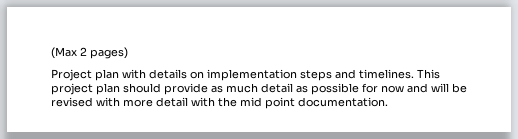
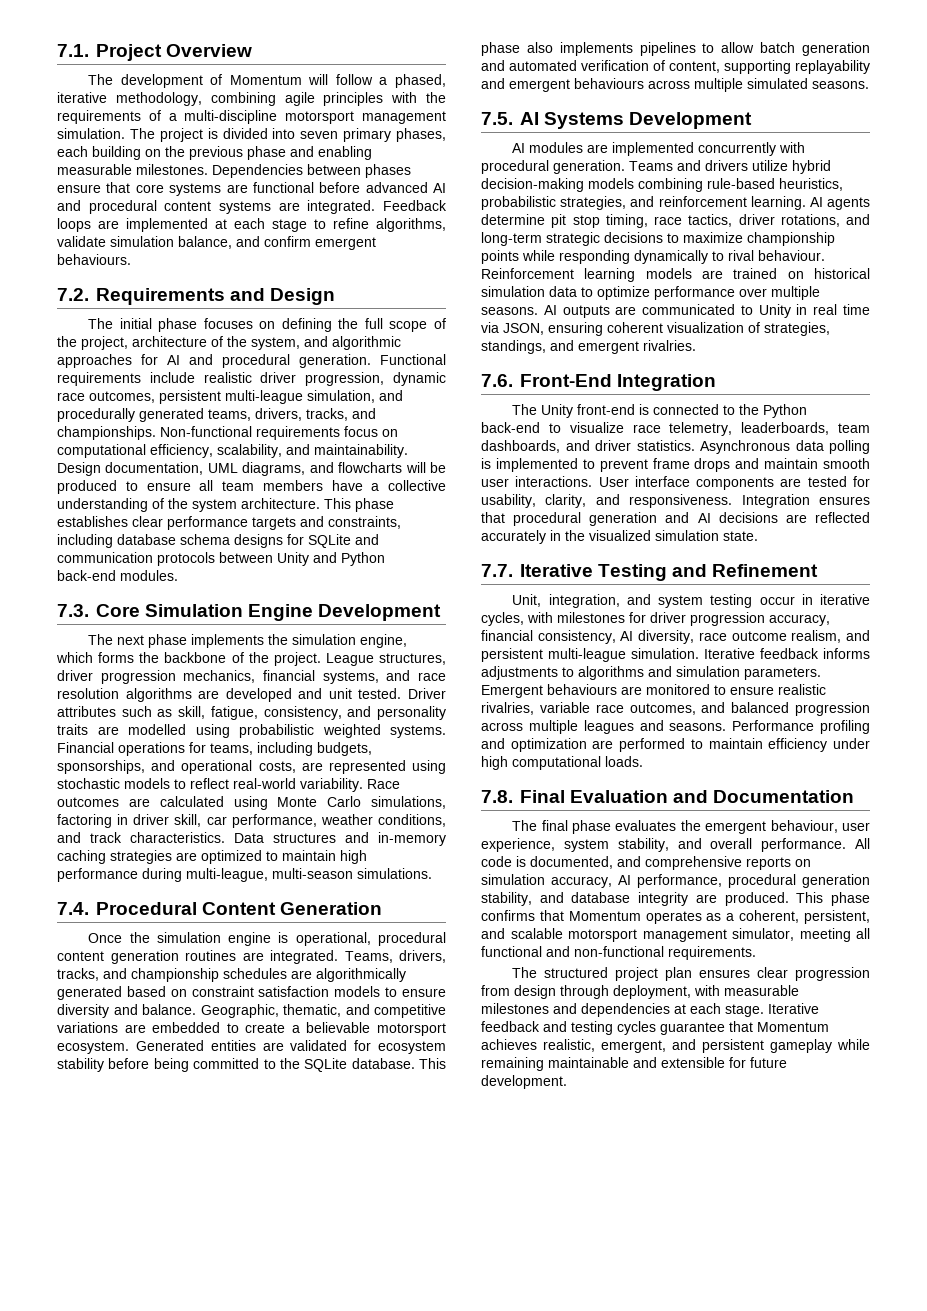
- (Max 2 pages)
- Project plan with details on implementation steps and timelines. This project plan should provide as much detail as possible for now and will be revised with more detail with the mid point documentation.
+ 7.1. Project Overview
+ The development of Momentum will follow a phased, iterative methodology, combining agile principles with the requirements of a multi-discipline motorsport management simulation. The project is divided into seven primary phases, each building on the previous phase and enabling measurable milestones. Dependencies between phases ensure that core systems are functional before advanced AI and procedural content systems are integrated. Feedback loops are implemented at each stage to refine algorithms, validate simulation balance, and confirm emergent behaviours.
+ 7.2. Requirements and Design
+ The initial phase focuses on defining the full scope of the project, architecture of the system, and algorithmic approaches for AI and procedural generation. Functional requirements include realistic driver progression, dynamic race outcomes, persistent multi-league simulation, and procedurally generated teams, drivers, tracks, and championships. Non-functional requirements focus on computational efficiency, scalability, and maintainability. Design documentation, UML diagrams, and flowcharts will be produced to ensure all team members have a collective understanding of the system architecture. This phase establishes clear performance targets and constraints, including database schema designs for SQLite and communication protocols between Unity and Python back-end modules.
+ 7.3. Core Simulation Engine Development
+ The next phase implements the simulation engine, which forms the backbone of the project. League structures, driver progression mechanics, financial systems, and race resolution algorithms are developed and unit tested. Driver attributes such as skill, fatigue, consistency, and personality traits are modelled using probabilistic weighted systems. Financial operations for teams, including budgets, sponsorships, and operational costs, are represented using stochastic models to reflect real-world variability. Race outcomes are calculated using Monte Carlo simulations, factoring in driver skill, car performance, weather conditions, and track characteristics. Data structures and in-memory caching strategies are optimized to maintain high performance during multi-league, multi-season simulations.
+ 7.4. Procedural Content Generation
+ Once the simulation engine is operational, procedural content generation routines are integrated. Teams, drivers, tracks, and championship schedules are algorithmically generated based on constraint satisfaction models to ensure diversity and balance. Geographic, thematic, and competitive variations are embedded to create a believable motorsport ecosystem. Generated entities are validated for ecosystem stability before being committed to the SQLite database. This phase also implements pipelines to allow batch generation and automated verification of content, supporting replayability and emergent behaviours across multiple simulated seasons.
+ 7.5. AI Systems Development
+ AI modules are implemented concurrently with procedural generation. Teams and drivers utilize hybrid decision-making models combining rule-based heuristics, probabilistic strategies, and reinforcement learning. AI agents determine pit stop timing, race tactics, driver rotations, and long-term strategic decisions to maximize championship points while responding dynamically to rival behaviour. Reinforcement learning models are trained on historical simulation data to optimize performance over multiple seasons. AI outputs are communicated to Unity in real time via JSON, ensuring coherent visualization of strategies, standings, and emergent rivalries.
+ 7.6. Front-End Integration
+ The Unity front-end is connected to the Python back-end to visualize race telemetry, leaderboards, team dashboards, and driver statistics. Asynchronous data polling is implemented to prevent frame drops and maintain smooth user interactions. User interface components are tested for usability, clarity, and responsiveness. Integration ensures that procedural generation and AI decisions are reflected accurately in the visualized simulation state.
+ 7.7. Iterative Testing and Refinement
+ Unit, integration, and system testing occur in iterative cycles, with milestones for driver progression accuracy, financial consistency, AI diversity, race outcome realism, and persistent multi-league simulation. Iterative feedback informs adjustments to algorithms and simulation parameters. Emergent behaviours are monitored to ensure realistic rivalries, variable race outcomes, and balanced progression across multiple leagues and seasons. Performance profiling and optimization are performed to maintain efficiency under high computational loads.
+ 7.8. Final Evaluation and Documentation
+ The final phase evaluates the emergent behaviour, user experience, system stability, and overall performance. All code is documented, and comprehensive reports on simulation accuracy, AI performance, procedural generation stability, and database integrity are produced. This phase confirms that Momentum operates as a coherent, persistent, and scalable motorsport management simulator, meeting all functional and non-functional requirements.
+ The structured project plan ensures clear progression from design through deployment, with measurable milestones and dependencies at each stage. Iterative feedback and testing cycles guarantee that Momentum achieves realistic, emergent, and persistent gameplay while remaining maintainable and extensible for future development.

